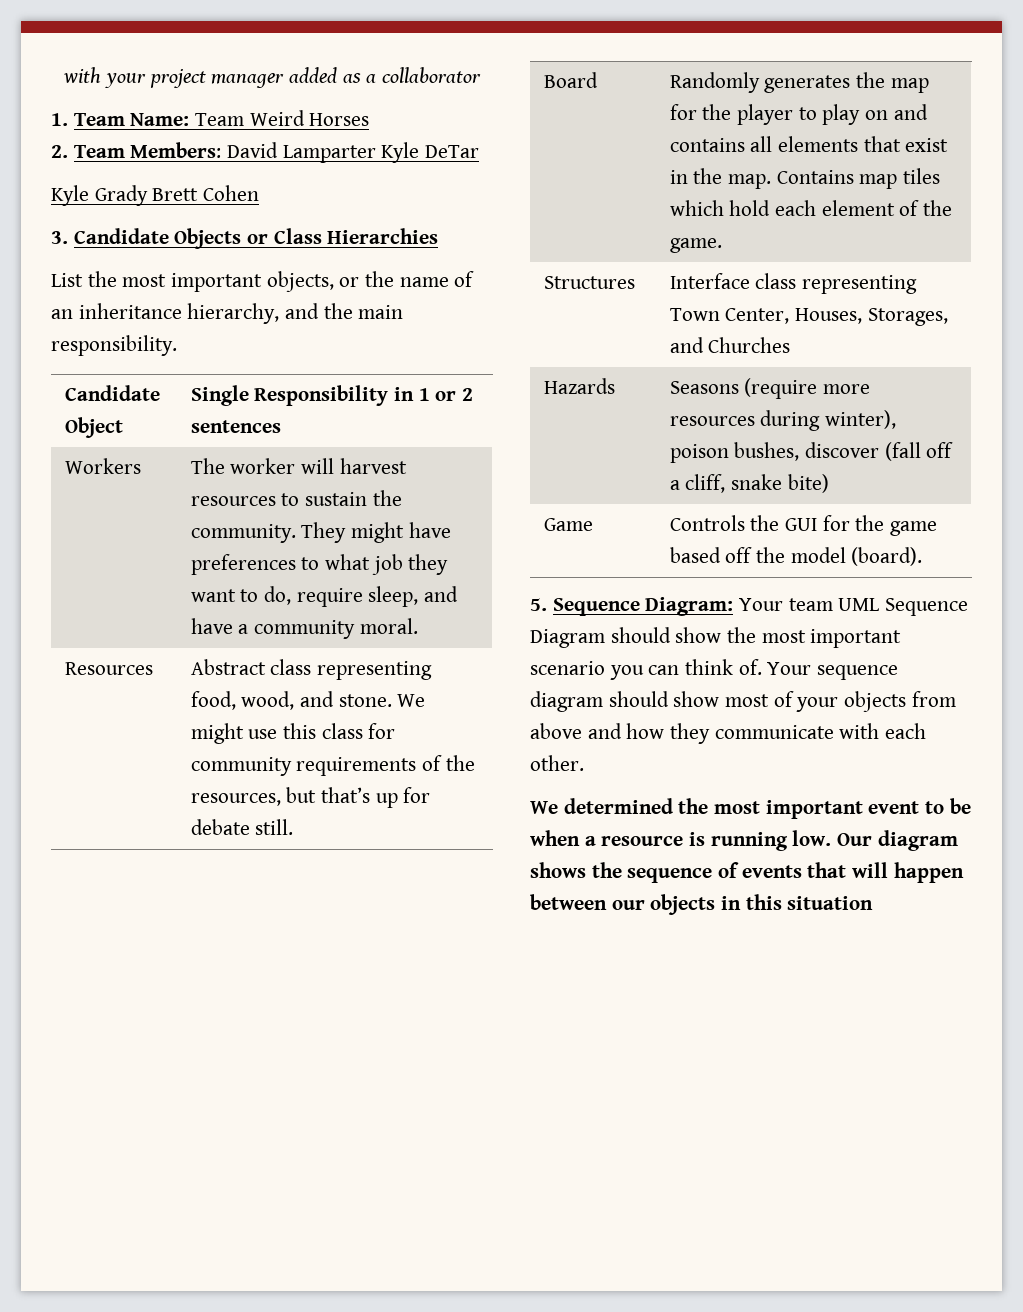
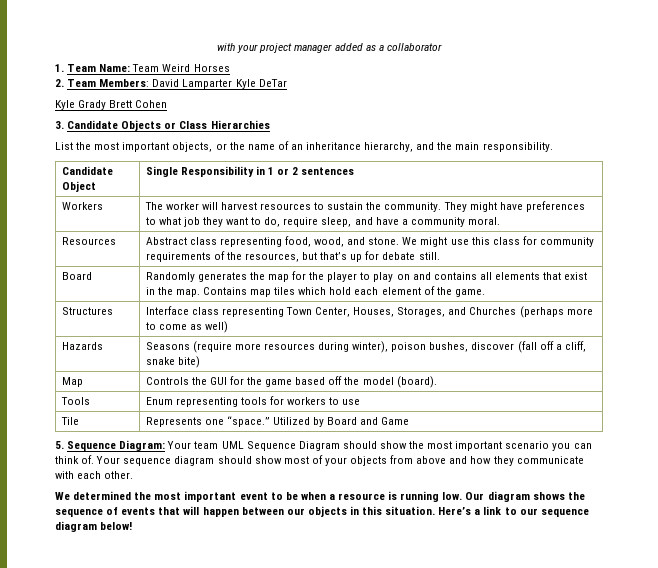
- Structures | Interface class representing Town Center, Houses, Storages, and Churches
+ Structures | Interface class representing Town Center, Houses, Storages, and Churches (perhaps more to come as well)
- Game | Controls the GUI for the game based off the model (board).
+ Map | Controls the GUI for the game based off the model (board).
+ Tools | Enum representing tools for workers to use
+ Tile | Represents one “space.” Utilized by Board and Game
- Our diagram shows the sequence of events that will happen between our objects in this situation
+ Our diagram shows the sequence of events that will happen between our objects in this situation. Here’s a link to our sequence diagram below!

